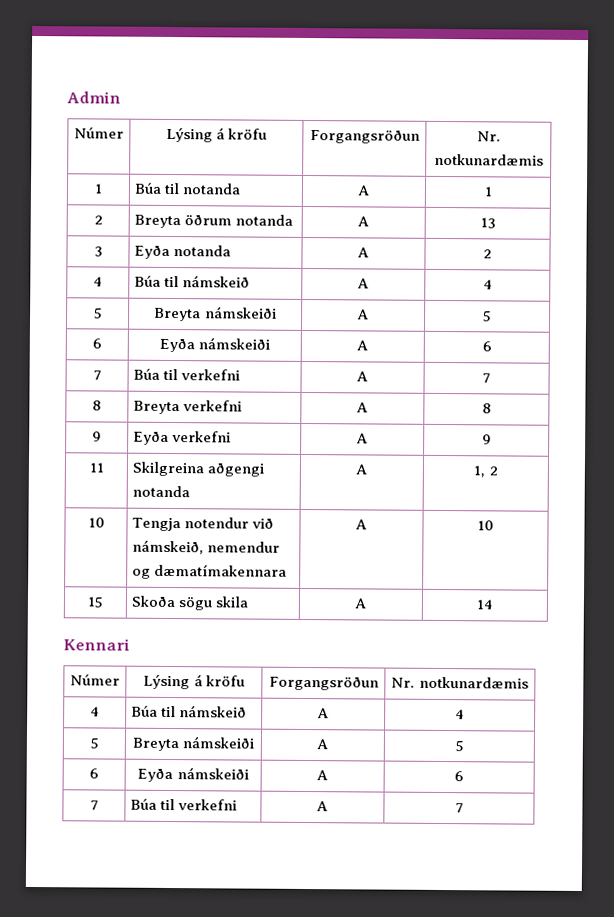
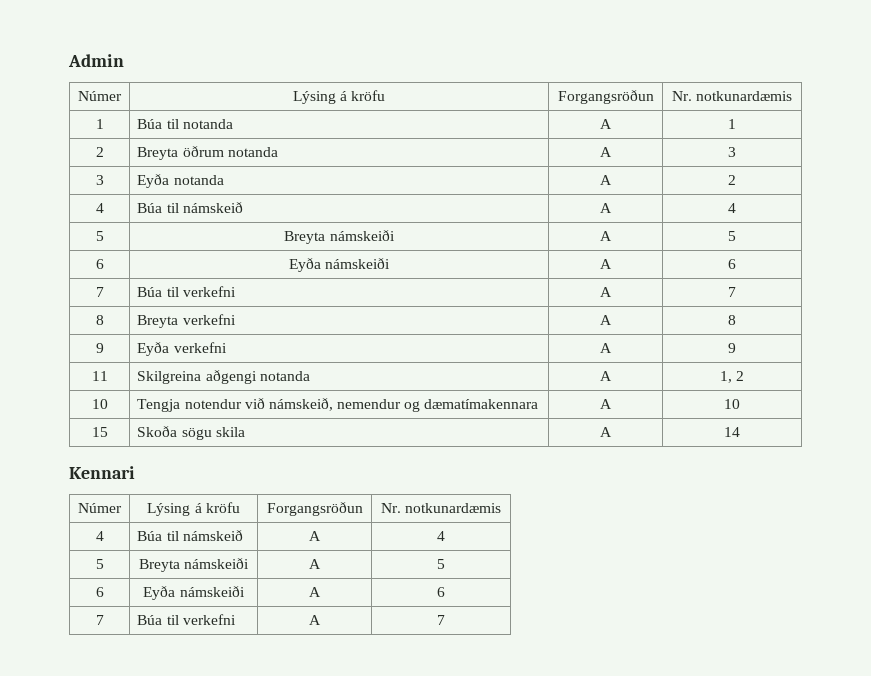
- 2 | Breyta öðrum notanda | A | 13
+ 2 | Breyta öðrum notanda | A | 3

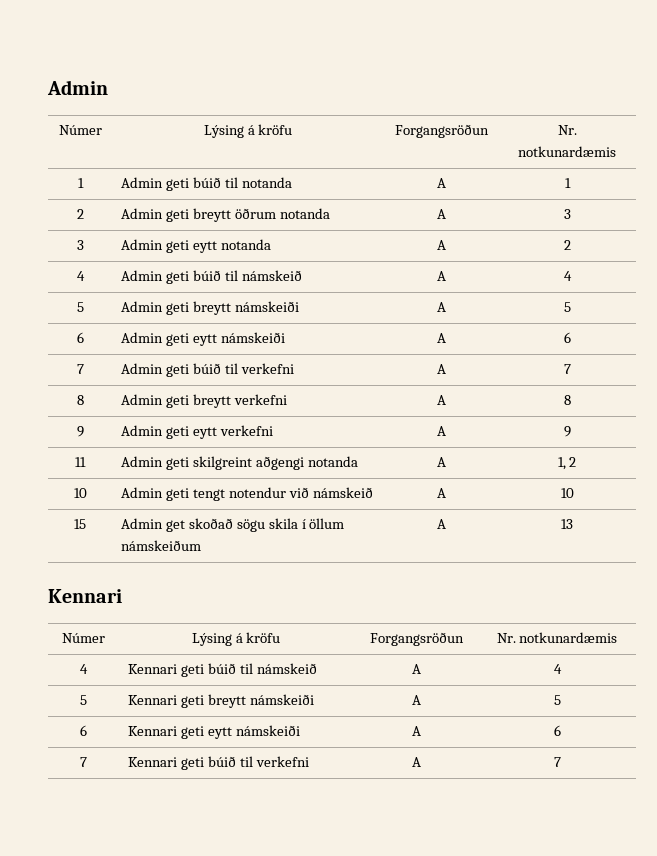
- 1 | Búa til notanda | A | 1
+ 1 | Admin geti búið til notanda | A | 1
- 2 | Breyta öðrum notanda | A | 3
+ 2 | Admin geti breytt öðrum notanda | A | 3
- 3 | Eyða notanda | A | 2
- 4 | Búa til námskeið | A | 4
- 5 | Breyta námskeiði | A | 5
- 6 | Eyða námskeiði | A | 6
- 7 | Búa til verkefni | A | 7
+ 3 | Admin geti eytt notanda | A | 2
+ 4 | Admin geti búið til námskeið | A | 4
+ 5 | Admin geti breytt námskeiði | A | 5
+ 6 | Admin geti eytt námskeiði | A | 6
+ 7 | Admin geti búið til verkefni | A | 7
- 8 | Breyta verkefni | A | 8
+ 8 | Admin geti breytt verkefni | A | 8
- 9 | Eyða verkefni | A | 9
+ 9 | Admin geti eytt verkefni | A | 9
- 11 | Skilgreina aðgengi notanda | A | 1, 2
+ 11 | Admin geti skilgreint aðgengi notanda | A | 1, 2
- 10 | Tengja notendur við námskeið, nemendur og dæmatímakennara | A | 10
+ 10 | Admin geti tengt notendur við námskeið | A | 10
- 15 | Skoða sögu skila | A | 14
+ 15 | Admin get skoðað sögu skila í öllum námskeiðum | A | 13
  Kennari
  Númer | Lýsing á kröfu | Forgangsröðun | Nr. notkunardæmis
- 4 | Búa til námskeið | A | 4
- 5 | Breyta námskeiði | A | 5
- 6 | Eyða námskeiði | A | 6
- 7 | Búa til verkefni | A | 7
+ 4 | Kennari geti búið til námskeið | A | 4
+ 5 | Kennari geti breytt námskeiði | A | 5
+ 6 | Kennari geti eytt námskeiði | A | 6
+ 7 | Kennari geti búið til verkefni | A | 7

